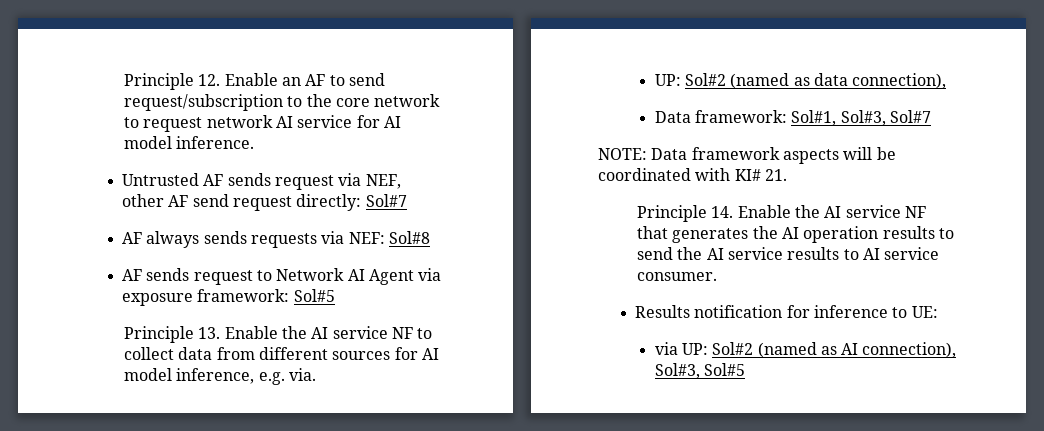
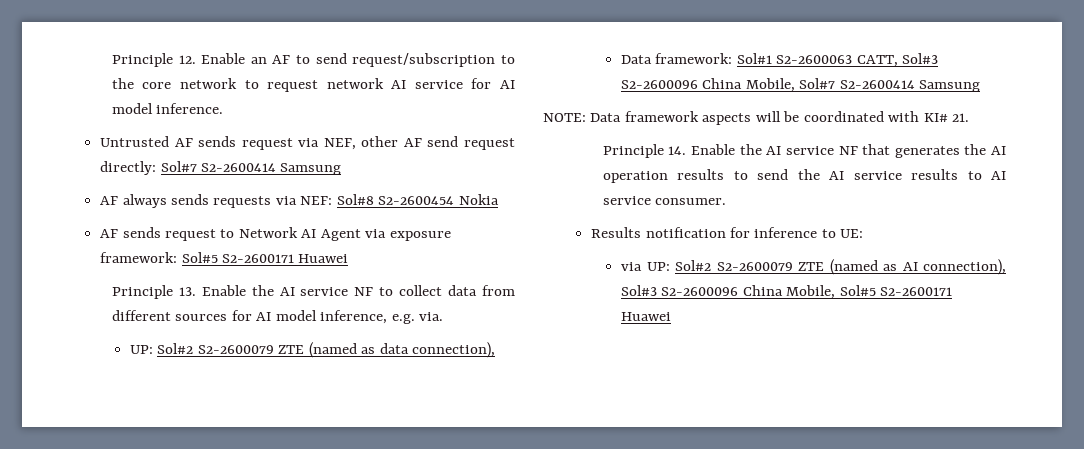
- Untrusted AF sends request via NEF, other AF send request directly: Sol#7
+ Untrusted AF sends request via NEF, other AF send request directly: Sol#7 S2-2600414 Samsung
- AF always sends requests via NEF: Sol#8
+ AF always sends requests via NEF: Sol#8 S2-2600454 Nokia
- AF sends request to Network AI Agent via exposure framework: Sol#5
+ AF sends request to Network AI Agent via exposure framework: Sol#5 S2-2600171 Huawei
- UP: Sol#2 (named as data connection),
+ UP: Sol#2 S2-2600079 ZTE (named as data connection),
- Data framework: Sol#1, Sol#3, Sol#7
+ Data framework: Sol#1 S2-2600063 CATT, Sol#3 S2-2600096 China Mobile, Sol#7 S2-2600414 Samsung
- via UP: Sol#2 (named as AI connection), Sol#3, Sol#5
+ via UP: Sol#2 S2-2600079 ZTE (named as AI connection), Sol#3 S2-2600096 China Mobile, Sol#5 S2-2600171 Huawei

